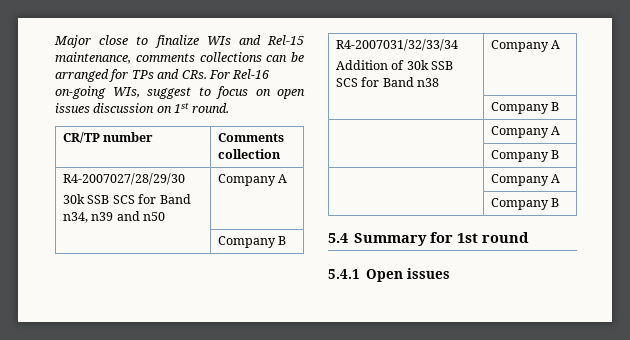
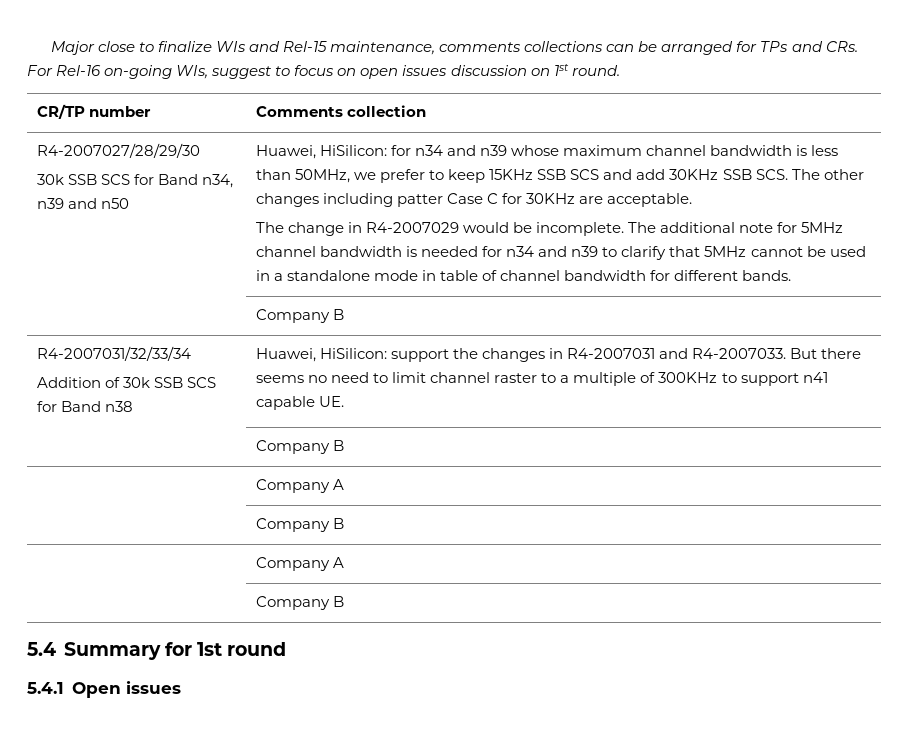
- 30k SSB SCS for Band n34, n39 and n50 | Company A
+ 30k SSB SCS for Band n34, n39 and n50 | Huawei, HiSilicon: for n34 and n39 whose maximum channel bandwidth is less than 50MHz, we prefer to keep 15KHz SSB SCS and add 30KHz SSB SCS. The other changes including patter Case C for 30KHz are acceptable.
+ The change in R4-2007029 would be incomplete. The additional note for 5MHz channel bandwidth is needed for n34 and n39 to clarify that 5MHz cannot be used in a standalone mode in table of channel bandwidth for different bands.
  R4-2007031/32/33/34
- Addition of 30k SSB SCS for Band n38 | Company A
+ Addition of 30k SSB SCS for Band n38 | Huawei, HiSilicon: support the changes in R4-2007031 and R4-2007033. But there seems no need to limit channel raster to a multiple of 300KHz to support n41 capable UE.

